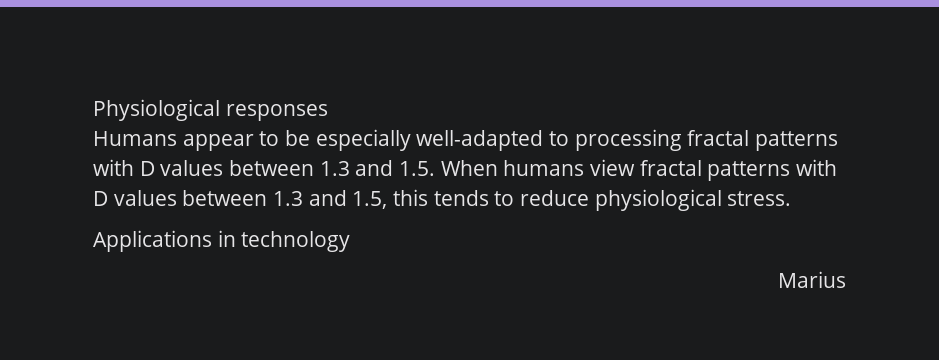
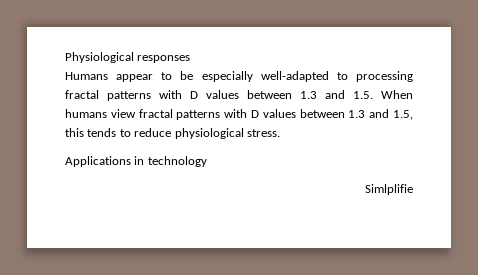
- Marius
+ Simlplifie

